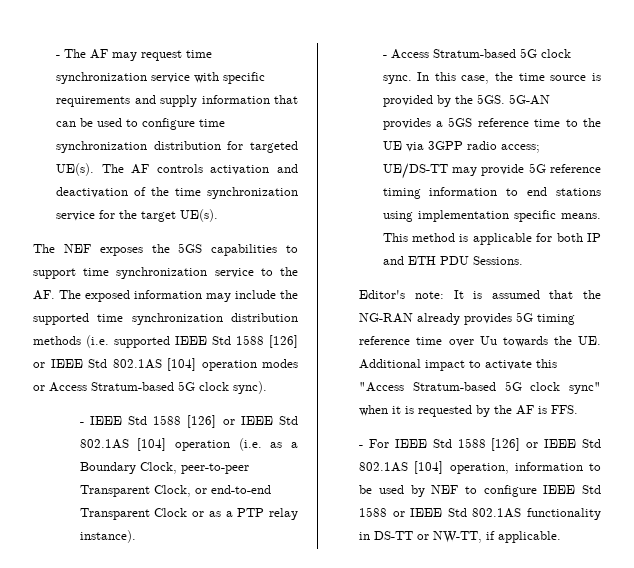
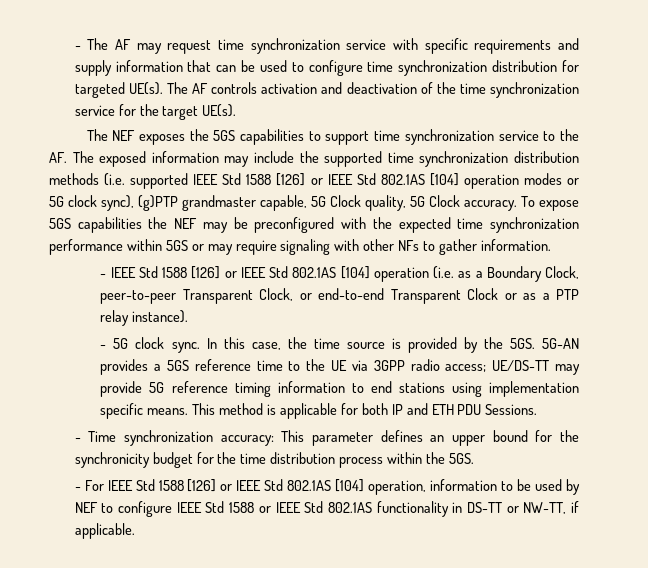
- The NEF exposes the 5GS capabilities to support time synchronization service to the AF. The exposed information may include the supported time synchronization distribution methods (i.e. supported IEEE Std 1588 [126] or IEEE Std 802.1AS [104] operation modes or Access Stratum-based 5G clock sync).
+ The NEF exposes the 5GS capabilities to support time synchronization service to the AF. The exposed information may include the supported time synchronization distribution methods (i.e. supported IEEE Std 1588 [126] or IEEE Std 802.1AS [104] operation modes or 5G clock sync), (g)PTP grandmaster capable, 5G Clock quality, 5G Clock accuracy. To expose 5GS capabilities the NEF may be preconfigured with the expected time synchronization performance within 5GS or may require signaling with other NFs to gather information.
- - Access Stratum-based 5G clock sync.
+ - 5G clock sync.
- Editor's note: It is assumed that the NG-RAN already provides 5G timing reference time over Uu towards the UE. Additional impact to activate this "Access Stratum-based 5G clock sync" when it is requested by the AF is FFS.
+ - Time synchronization accuracy: This parameter defines an upper bound for the synchronicity budget for the time distribution process within the 5GS.

